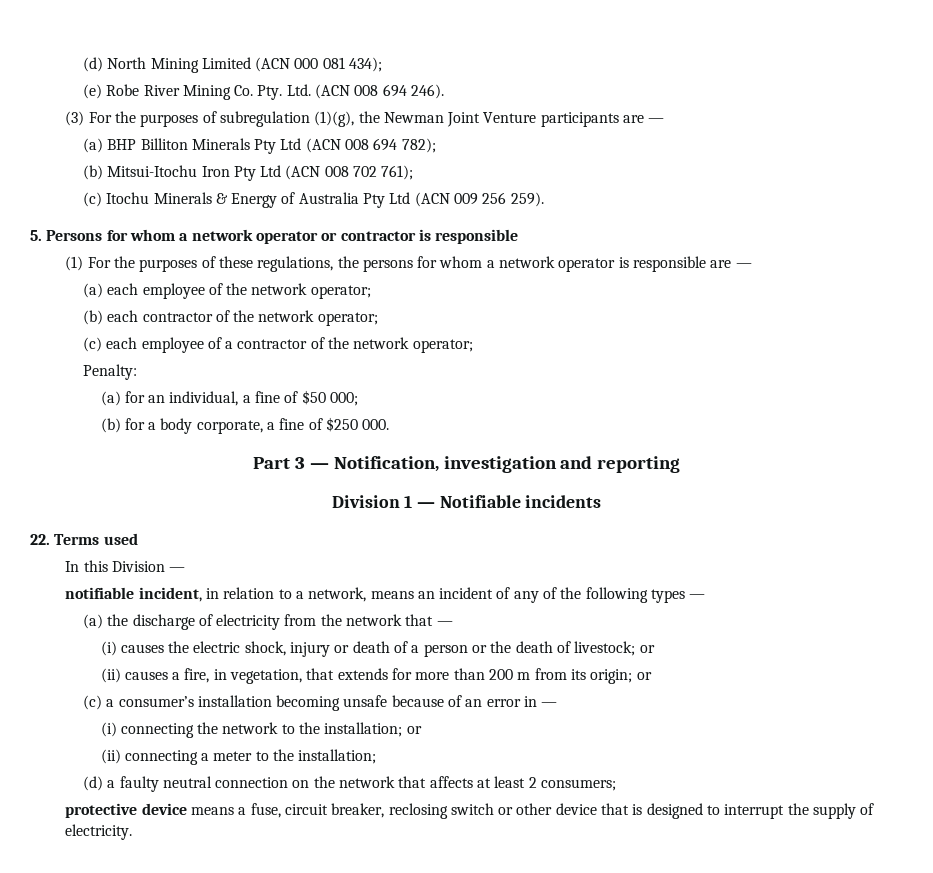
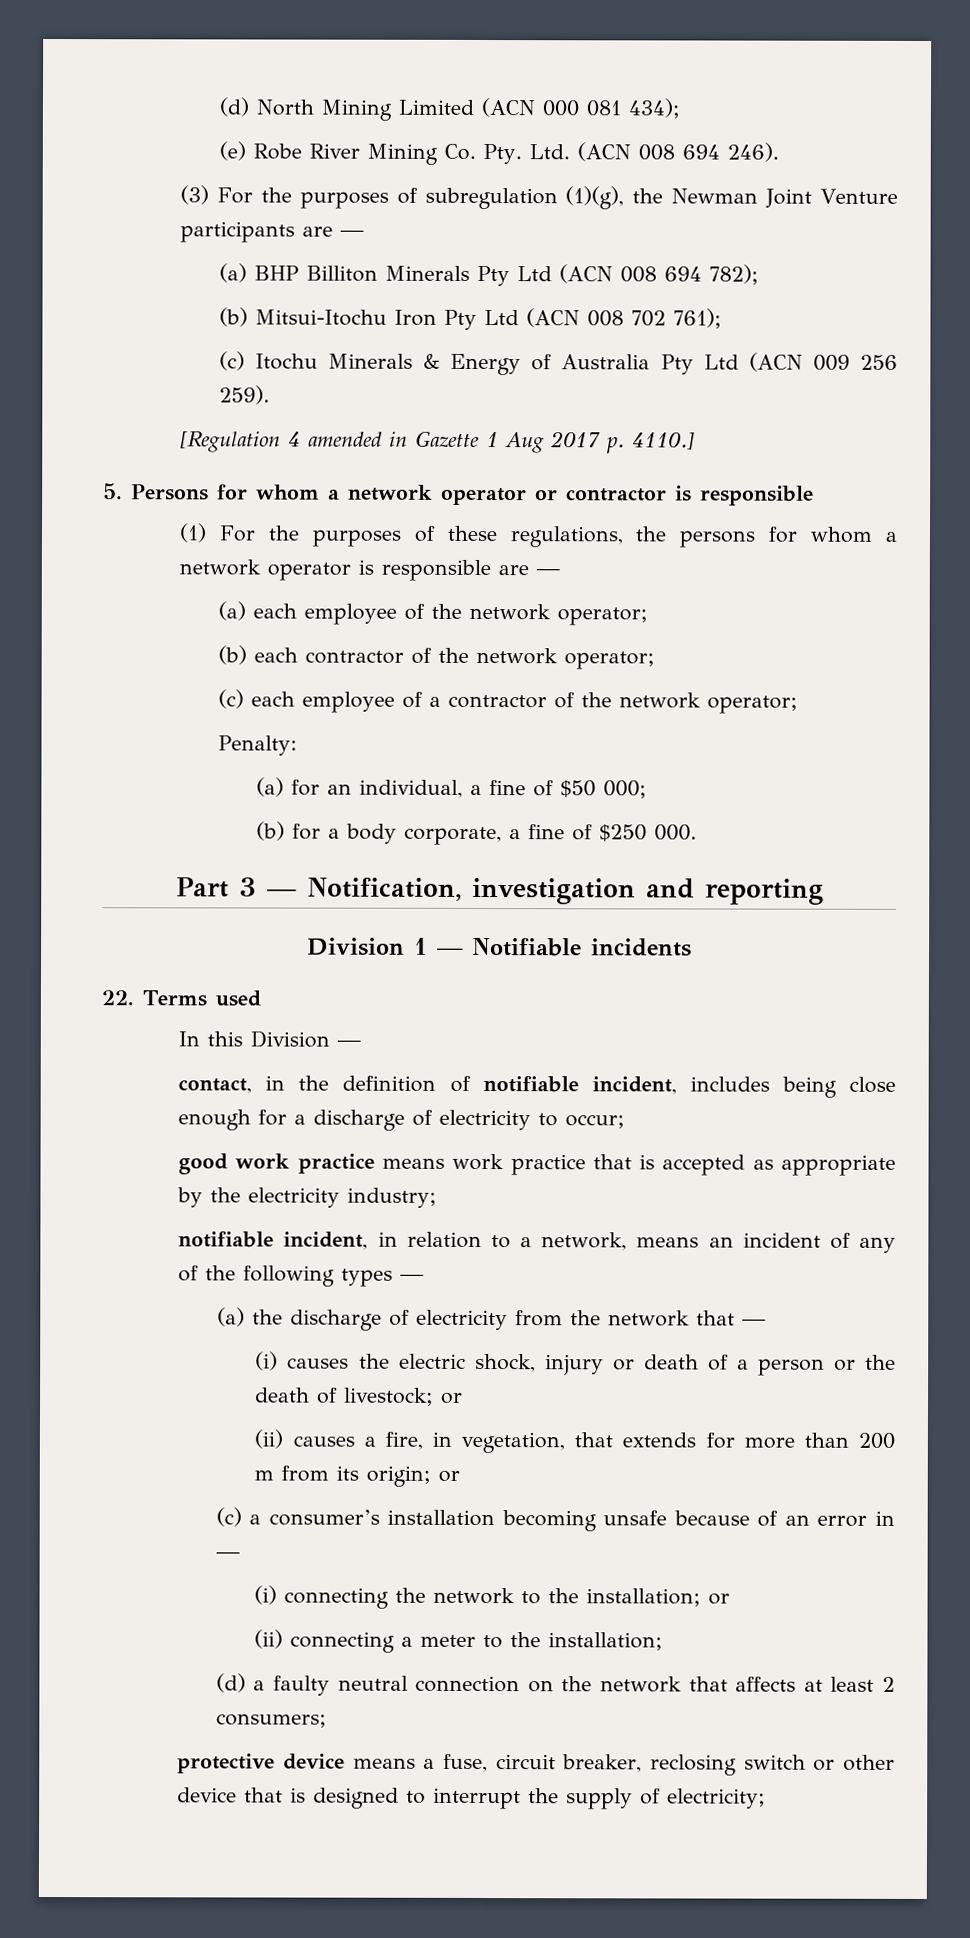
+ [Regulation 4 amended in Gazette 1 Aug 2017 p. 4110.]
+ contact, in the definition of notifiable incident, includes being close enough for a discharge of electricity to occur;
+ good work practice means work practice that is accepted as appropriate by the electricity industry;
- protective device means a fuse, circuit breaker, reclosing switch or other device that is designed to interrupt the supply of electricity.
+ protective device means a fuse, circuit breaker, reclosing switch or other device that is designed to interrupt the supply of electricity;

